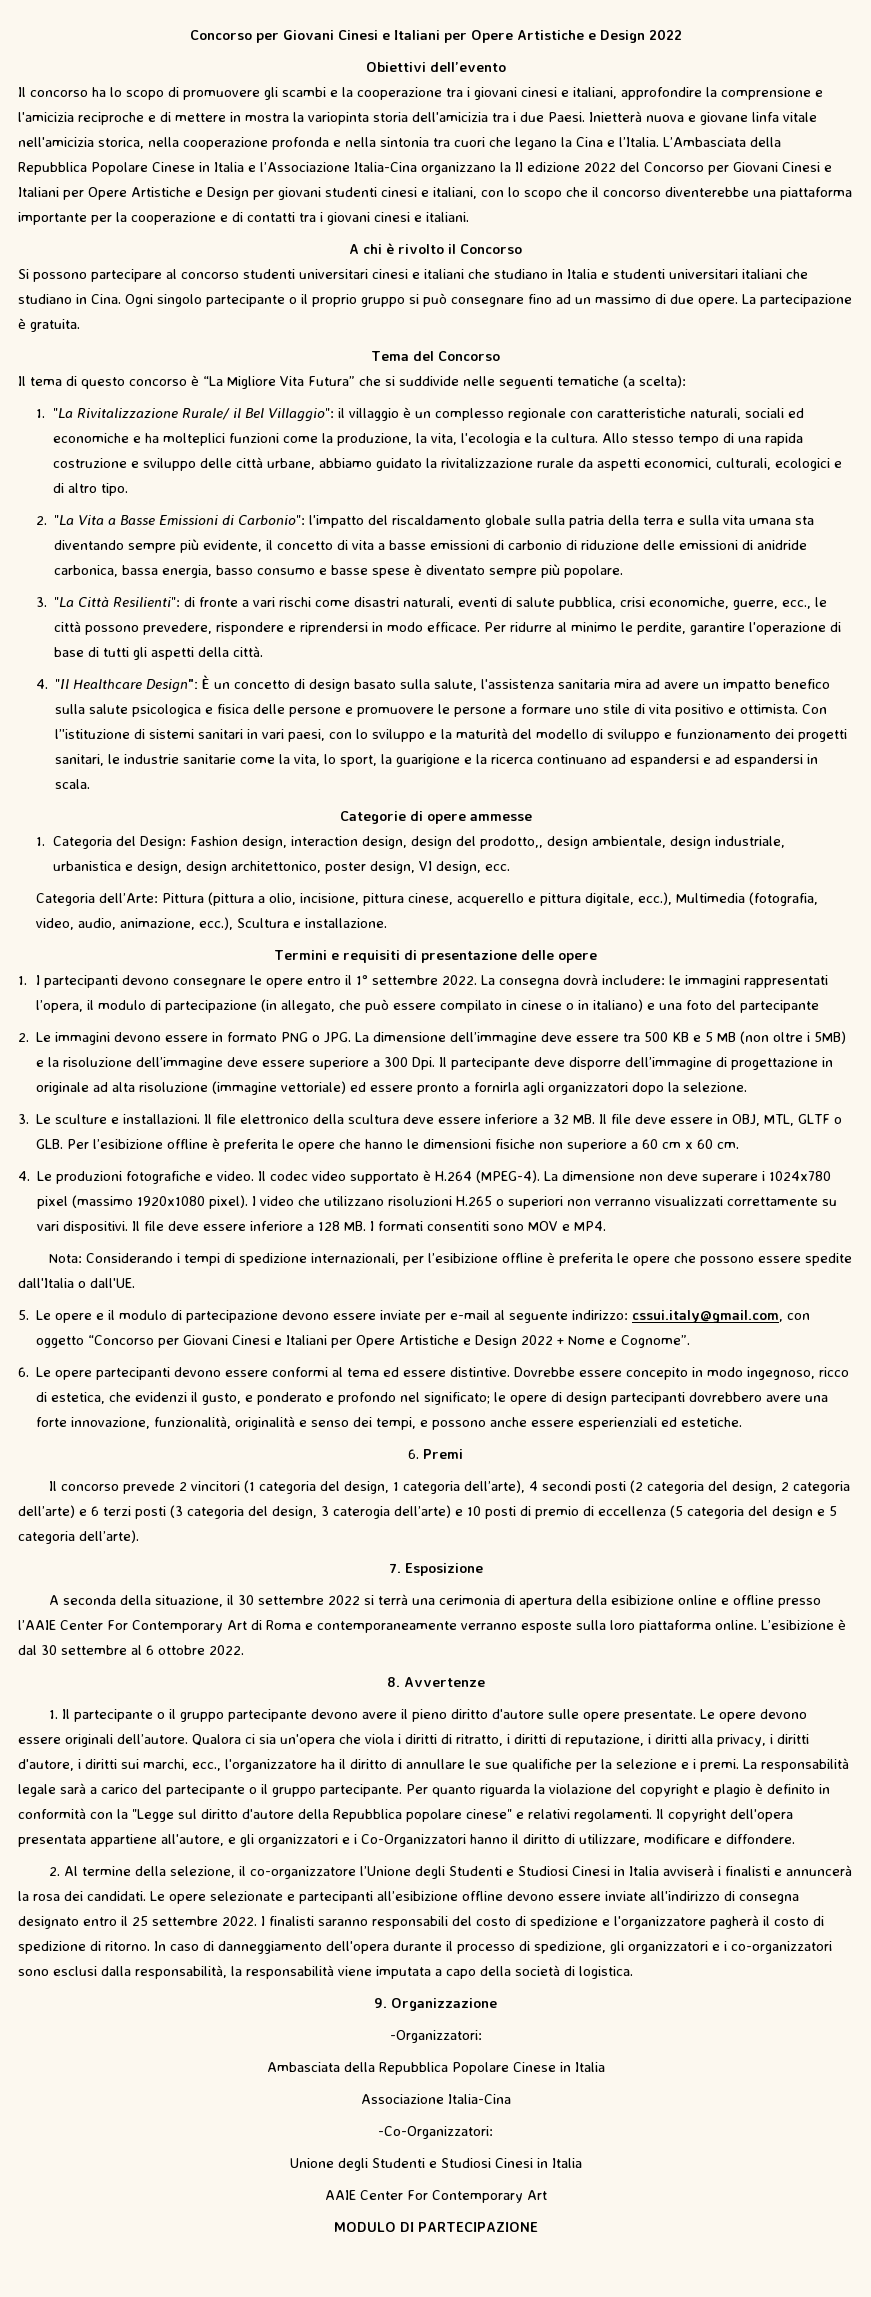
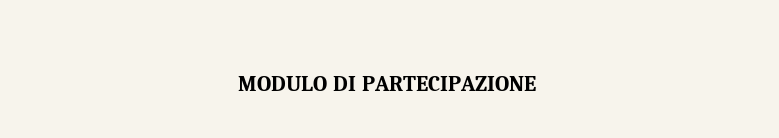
- Concorso per Giovani Cinesi e Italiani per Opere Artistiche e Design 2022
- Obiettivi dell’evento
- Il concorso ha lo scopo di promuovere gli scambi e la cooperazione tra i giovani cinesi e italiani, approfondire la comprensione e l'amicizia reciproche e di mettere in mostra la variopinta storia dell'amicizia tra i due Paesi. Inietterà nuova e giovane linfa vitale nell'amicizia storica, nella cooperazione profonda e nella sintonia tra cuori che legano la Cina e l’Italia. L’Ambasciata della Repubblica Popolare Cinese in Italia e l’Associazione Italia-Cina organizzano la II edizione 2022 del Concorso per Giovani Cinesi e Italiani per Opere Artistiche e Design per giovani studenti cinesi e italiani, con lo scopo che il concorso diventerebbe una piattaforma importante per la cooperazione e di contatti tra i giovani cinesi e italiani.
- A chi è rivolto il Concorso
- Si possono partecipare al concorso studenti universitari cinesi e italiani che studiano in Italia e studenti universitari italiani che studiano in Cina. Ogni singolo partecipante o il proprio gruppo si può consegnare fino ad un massimo di due opere. La partecipazione è gratuita.
- Tema del Concorso
- Il tema di questo concorso è “La Migliore Vita Futura” che si suddivide nelle seguenti tematiche (a scelta):
- 1. "La Rivitalizzazione Rurale/ il Bel Villaggio": il villaggio è un complesso regionale con caratteristiche naturali, sociali ed economiche e ha molteplici funzioni come la produzione, la vita, l'ecologia e la cultura. Allo stesso tempo di una rapida costruzione e sviluppo delle città urbane, abbiamo guidato la rivitalizzazione rurale da aspetti economici, culturali, ecologici e di altro tipo.
- 2. "La Vita a Basse Emissioni di Carbonio": l'impatto del riscaldamento globale sulla patria della terra e sulla vita umana sta diventando sempre più evidente, il concetto di vita a basse emissioni di carbonio di riduzione delle emissioni di anidride carbonica, bassa energia, basso consumo e basse spese è diventato sempre più popolare.
- 3. "La Città Resilienti": di fronte a vari rischi come disastri naturali, eventi di salute pubblica, crisi economiche, guerre, ecc., le città possono prevedere, rispondere e riprendersi in modo efficace. Per ridurre al minimo le perdite, garantire l'operazione di base di tutti gli aspetti della città.
- 4. "Il Healthcare Design": È un concetto di design basato sulla salute, l'assistenza sanitaria mira ad avere un impatto benefico sulla salute psicologica e fisica delle persone e promuovere le persone a formare uno stile di vita positivo e ottimista. Con l’'istituzione di sistemi sanitari in vari paesi, con lo sviluppo e la maturità del modello di sviluppo e funzionamento dei progetti sanitari, le industrie sanitarie come la vita, lo sport, la guarigione e la ricerca continuano ad espandersi e ad espandersi in scala.
- Categorie di opere ammesse
- 1. Categoria del Design: Fashion design, interaction design, design del prodotto,, design ambientale, design industriale, urbanistica e design, design architettonico, poster design, VI design, ecc.
- Categoria dell’Arte: Pittura (pittura a olio, incisione, pittura cinese, acquerello e pittura digitale, ecc.), Multimedia (fotografia, video, audio, animazione, ecc.), Scultura e installazione.
- Termini e requisiti di presentazione delle opere
- 1. I partecipanti devono consegnare le opere entro il 1° settembre 2022. La consegna dovrà includere: le immagini rappresentati l’opera, il modulo di partecipazione (in allegato, che può essere compilato in cinese o in italiano) e una foto del partecipante
- 2. Le immagini devono essere in formato PNG o JPG. La dimensione dell’immagine deve essere tra 500 KB e 5 MB (non oltre i 5MB) e la risoluzione dell’immagine deve essere superiore a 300 Dpi. Il partecipante deve disporre dell’immagine di progettazione in originale ad alta risoluzione (immagine vettoriale) ed essere pronto a fornirla agli organizzatori dopo la selezione.
- 3. Le sculture e installazioni. Il file elettronico della scultura deve essere inferiore a 32 MB. Il file deve essere in OBJ, MTL, GLTF o GLB. Per l’esibizione offline è preferita le opere che hanno le dimensioni fisiche non superiore a 60 cm x 60 cm.
- 4. Le produzioni fotografiche e video. Il codec video supportato è H.264 (MPEG-4). La dimensione non deve superare i 1024x780 pixel (massimo 1920x1080 pixel). I video che utilizzano risoluzioni H.265 o superiori non verranno visualizzati correttamente su vari dispositivi. Il file deve essere inferiore a 128 MB. I formati consentiti sono MOV e MP4.
- Nota: Considerando i tempi di spedizione internazionali, per l’esibizione offline è preferita le opere che possono essere spedite dall'Italia o dall'UE.
- 5. Le opere e il modulo di partecipazione devono essere inviate per e-mail al seguente indirizzo: cssui.italy@gmail.com, con oggetto “Concorso per Giovani Cinesi e Italiani per Opere Artistiche e Design 2022 + Nome e Cognome”.
- 6. Le opere partecipanti devono essere conformi al tema ed essere distintive. Dovrebbe essere concepito in modo ingegnoso, ricco di estetica, che evidenzi il gusto, e ponderato e profondo nel significato; le opere di design partecipanti dovrebbero avere una forte innovazione, funzionalità, originalità e senso dei tempi, e possono anche essere esperienziali ed estetiche.
- 6. Premi
- Il concorso prevede 2 vincitori (1 categoria del design, 1 categoria dell’arte), 4 secondi posti (2 categoria del design, 2 categoria dell’arte) e 6 terzi posti (3 categoria del design, 3 caterogia dell’arte) e 10 posti di premio di eccellenza (5 categoria del design e 5 categoria dell’arte).
- 7. Esposizione
- A seconda della situazione, il 30 settembre 2022 si terrà una cerimonia di apertura della esibizione online e offline presso l’AAIE Center For Contemporary Art di Roma e contemporaneamente verranno esposte sulla loro piattaforma online. L’esibizione è dal 30 settembre al 6 ottobre 2022.
- 8. Avvertenze
- 1. Il partecipante o il gruppo partecipante devono avere il pieno diritto d'autore sulle opere presentate. Le opere devono essere originali dell’autore. Qualora ci sia un'opera che viola i diritti di ritratto, i diritti di reputazione, i diritti alla privacy, i diritti d'autore, i diritti sui marchi, ecc., l'organizzatore ha il diritto di annullare le sue qualifiche per la selezione e i premi. La responsabilità legale sarà a carico del partecipante o il gruppo partecipante. Per quanto riguarda la violazione del copyright e plagio è definito in conformità con la "Legge sul diritto d'autore della Repubblica popolare cinese" e relativi regolamenti. Il copyright dell'opera presentata appartiene all'autore, e gli organizzatori e i Co-Organizzatori hanno il diritto di utilizzare, modificare e diffondere.
- 2. Al termine della selezione, il co-organizzatore l’Unione degli Studenti e Studiosi Cinesi in Italia avviserà i finalisti e annuncerà la rosa dei candidati. Le opere selezionate e partecipanti all’esibizione offline devono essere inviate all'indirizzo di consegna designato entro il 25 settembre 2022. I finalisti saranno responsabili del costo di spedizione e l'organizzatore pagherà il costo di spedizione di ritorno. In caso di danneggiamento dell'opera durante il processo di spedizione, gli organizzatori e i co-organizzatori sono esclusi dalla responsabilità, la responsabilità viene imputata a capo della società di logistica.
- 9. Organizzazione
- -Organizzatori:
- Ambasciata della Repubblica Popolare Cinese in Italia
- Associazione Italia-Cina
- -Co-Organizzatori:
- Unione degli Studenti e Studiosi Cinesi in Italia
- AAIE Center For Contemporary Art

